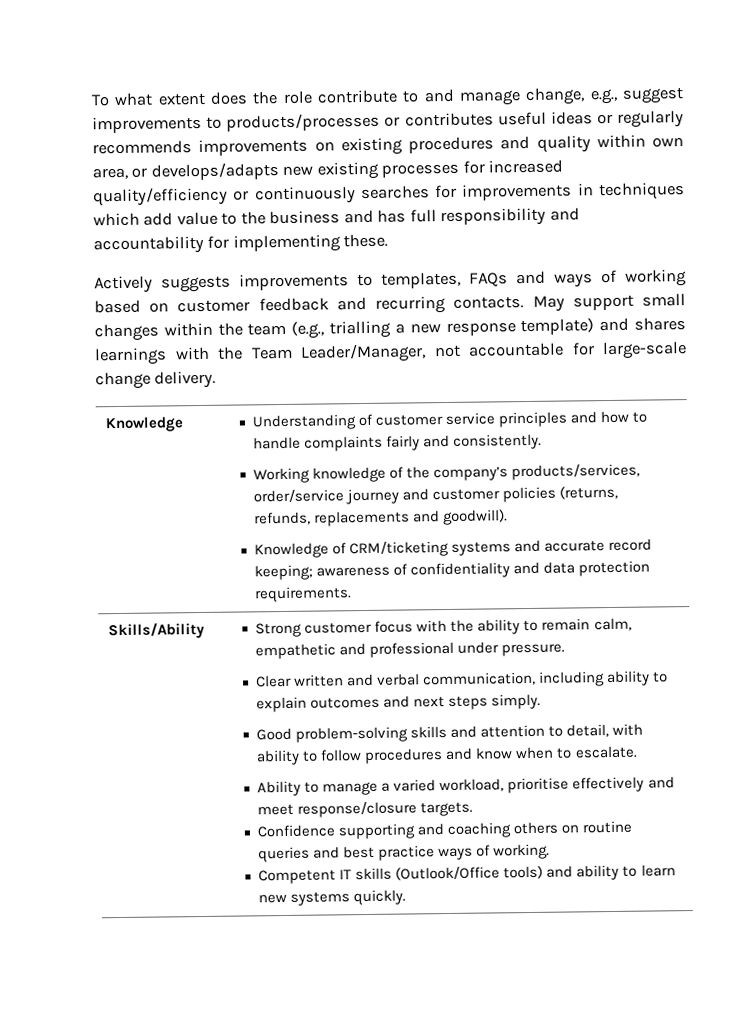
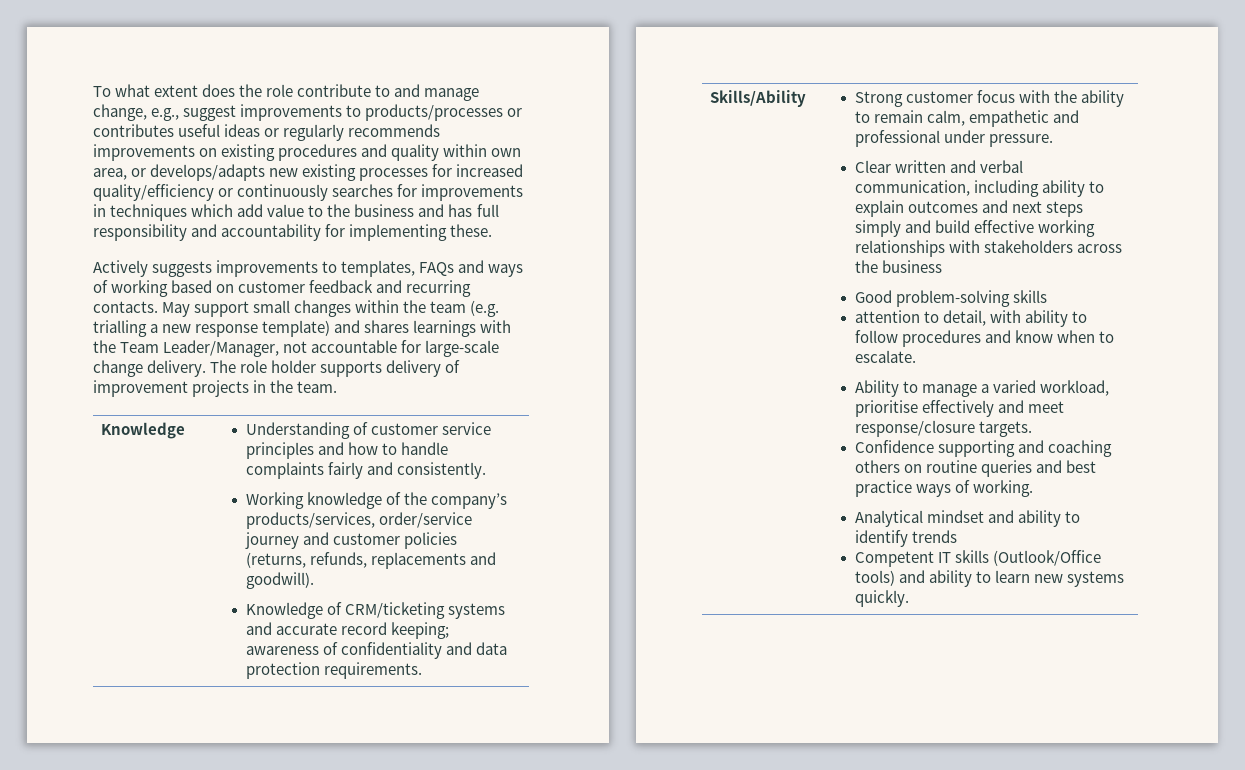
- May support small changes within the team (e.g., trialling a new response template) and shares learnings with the Team Leader/Manager, not accountable for large-scale change delivery.
+ May support small changes within the team (e.g. trialling a new response template) and shares learnings with the Team Leader/Manager, not accountable for large-scale change delivery. The role holder supports delivery of improvement projects in the team.
- Clear written and verbal communication, including ability to explain outcomes and next steps simply.
+ Clear written and verbal communication, including ability to explain outcomes and next steps simply and build effective working relationships with stakeholders across the business
- Good problem-solving skills and attention to detail, with ability to follow procedures and know when to escalate.
+ Good problem-solving skills
+ attention to detail, with ability to follow procedures and know when to escalate.
+ Analytical mindset and ability to identify trends

